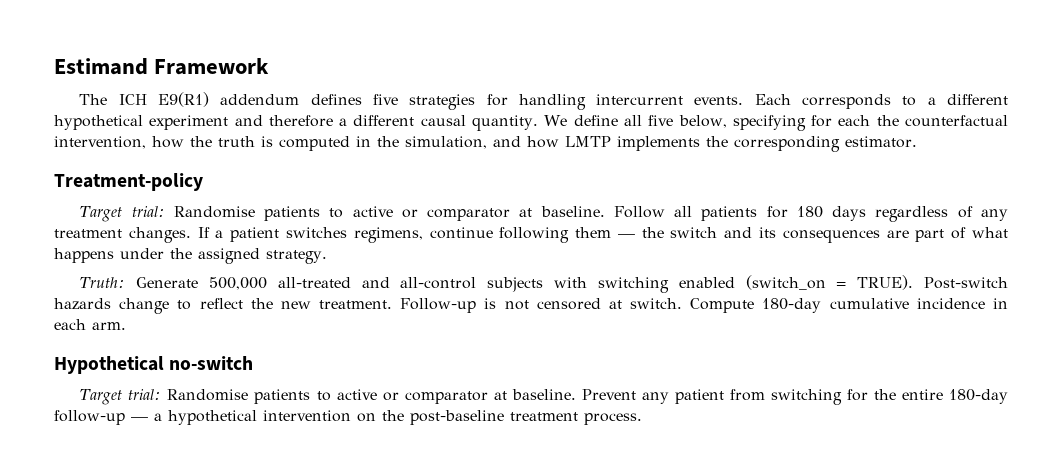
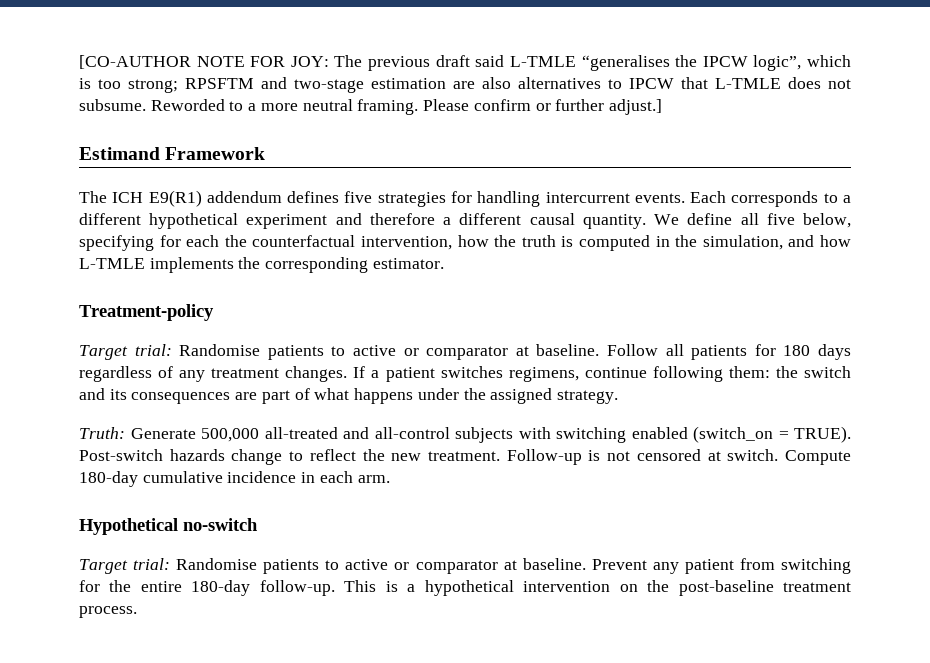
+ [CO-AUTHOR NOTE FOR JOY: The previous draft said L-TMLE “generalises the IPCW logic”, which is too strong; RPSFTM and two-stage estimation are also alternatives to IPCW that L-TMLE does not subsume. Reworded to a more neutral framing. Please confirm or further adjust.]
- We define all five below, specifying for each the counterfactual intervention, how the truth is computed in the simulation, and how LMTP implements the corresponding estimator.
+ We define all five below, specifying for each the counterfactual intervention, how the truth is computed in the simulation, and how L-TMLE implements the corresponding estimator.
- If a patient switches regimens, continue following them — the switch and its consequences are part of what happens under the assigned strategy.
+ If a patient switches regimens, continue following them: the switch and its consequences are part of what happens under the assigned strategy.
- Prevent any patient from switching for the entire 180-day follow-up — a hypothetical intervention on the post-baseline treatment process.
+ Prevent any patient from switching for the entire 180-day follow-up. This is a hypothetical intervention on the post-baseline treatment process.

